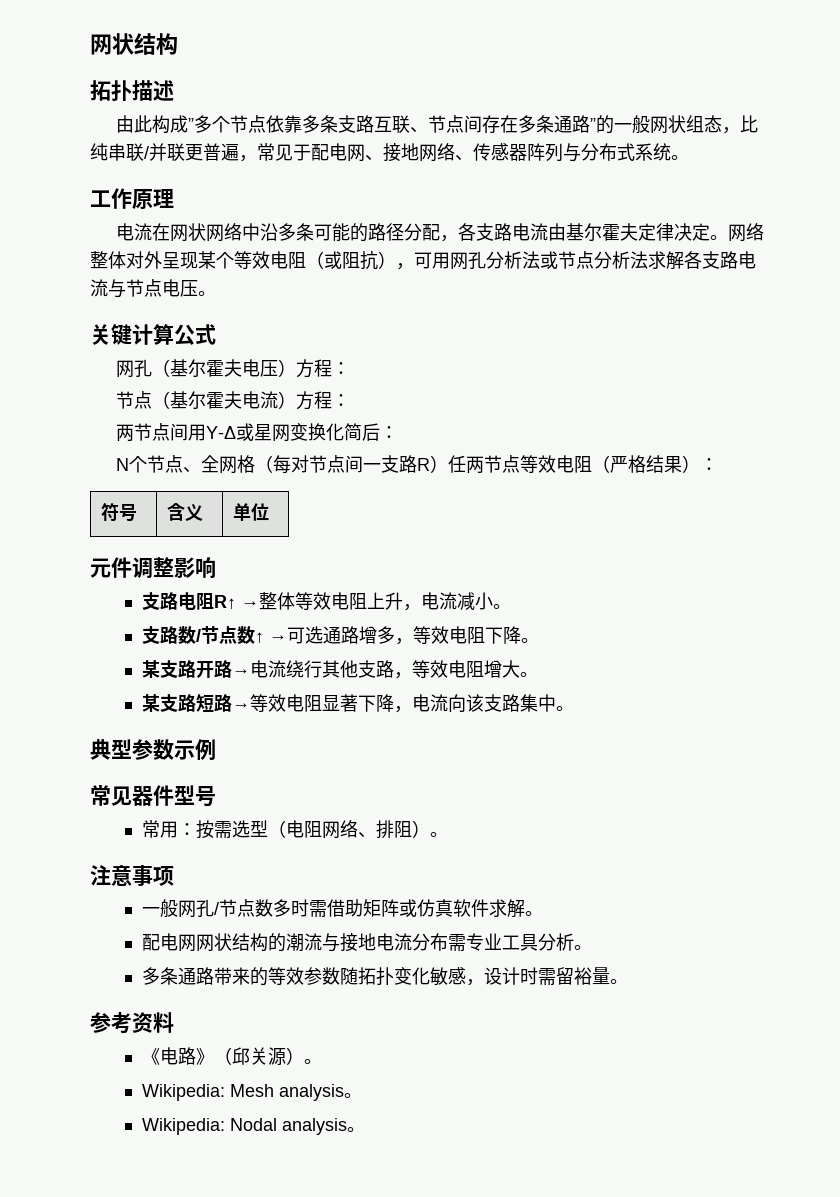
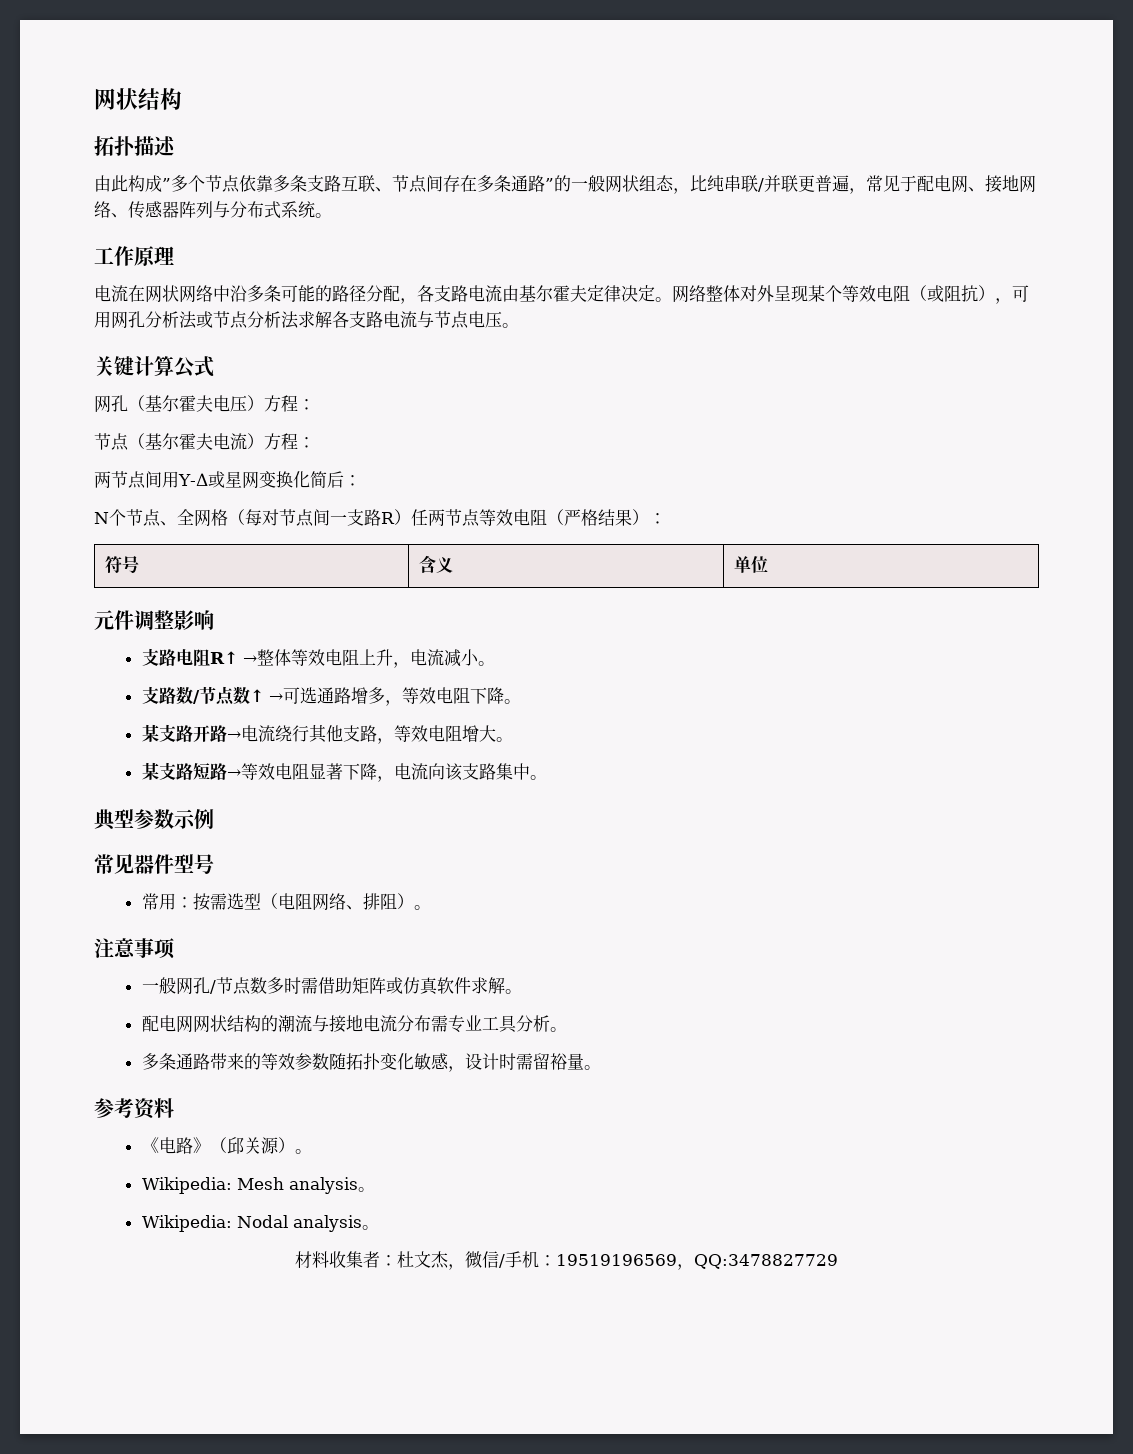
+ 材料收集者：杜文杰，微信/手机：19519196569，QQ:3478827729

